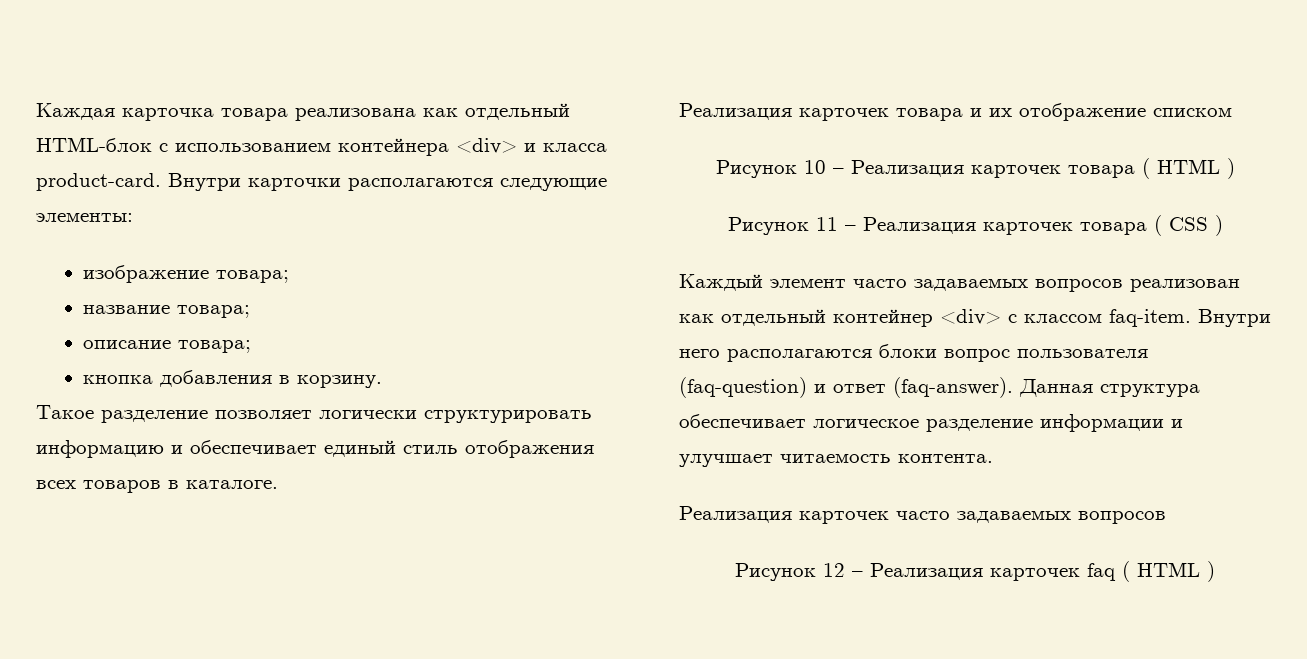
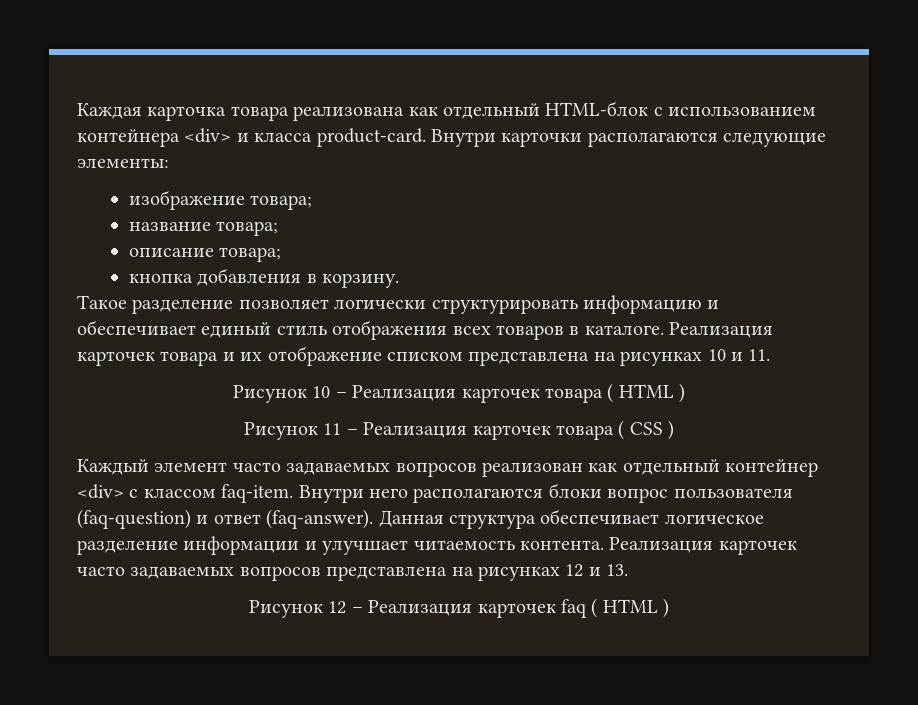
- Такое разделение позволяет логически структурировать информацию и обеспечивает единый стиль отображения всех товаров в каталоге.
- Реализация карточек товара и их отображение списком
+ Такое разделение позволяет логически структурировать информацию и обеспечивает единый стиль отображения всех товаров в каталоге. Реализация карточек товара и их отображение списком представлена на рисунках 10 и 11.
- Данная структура обеспечивает логическое разделение информации и улучшает читаемость контента.
- Реализация карточек часто задаваемых вопросов
+ Данная структура обеспечивает логическое разделение информации и улучшает читаемость контента. Реализация карточек часто задаваемых вопросов представлена на рисунках 12 и 13.

